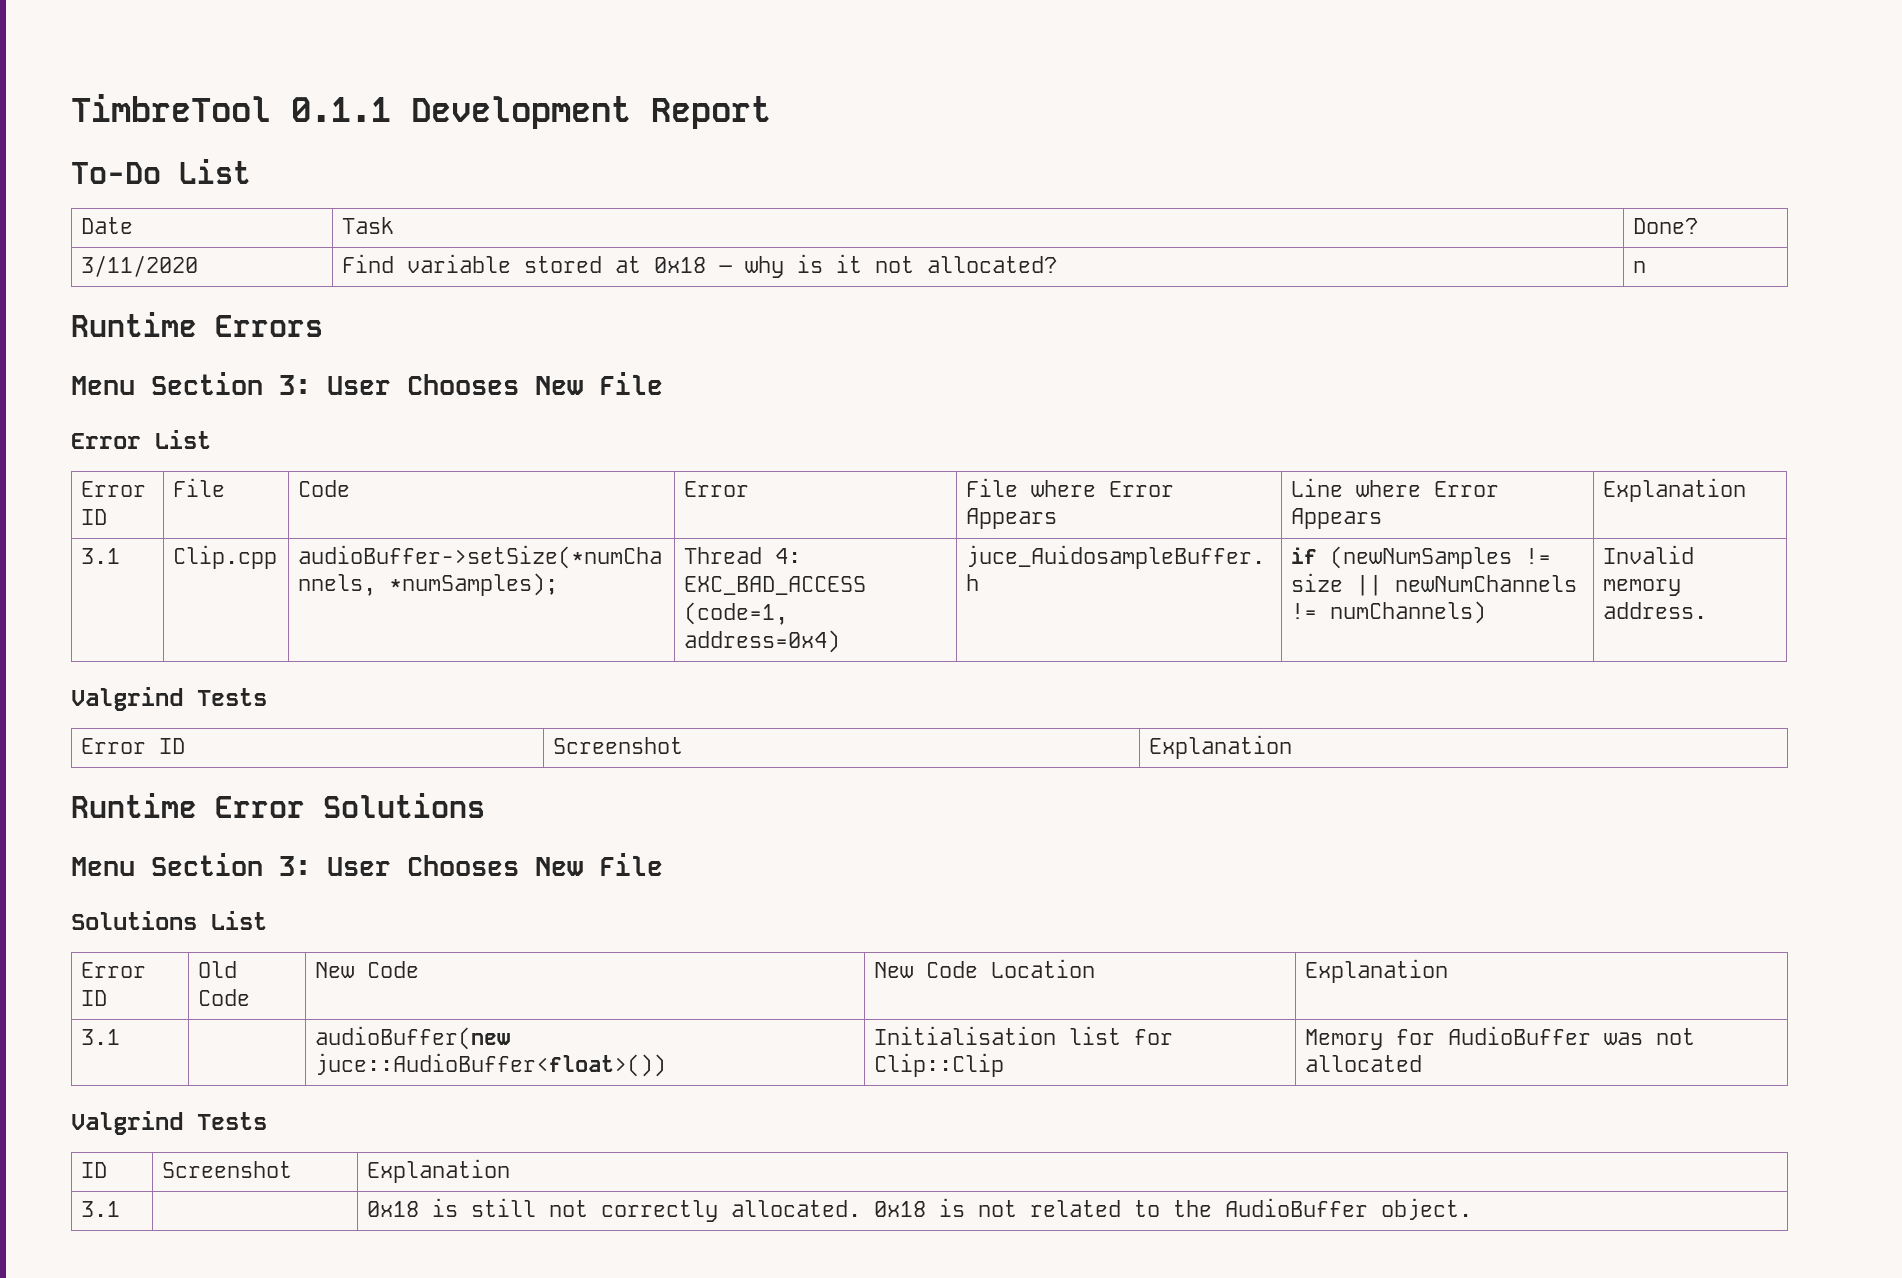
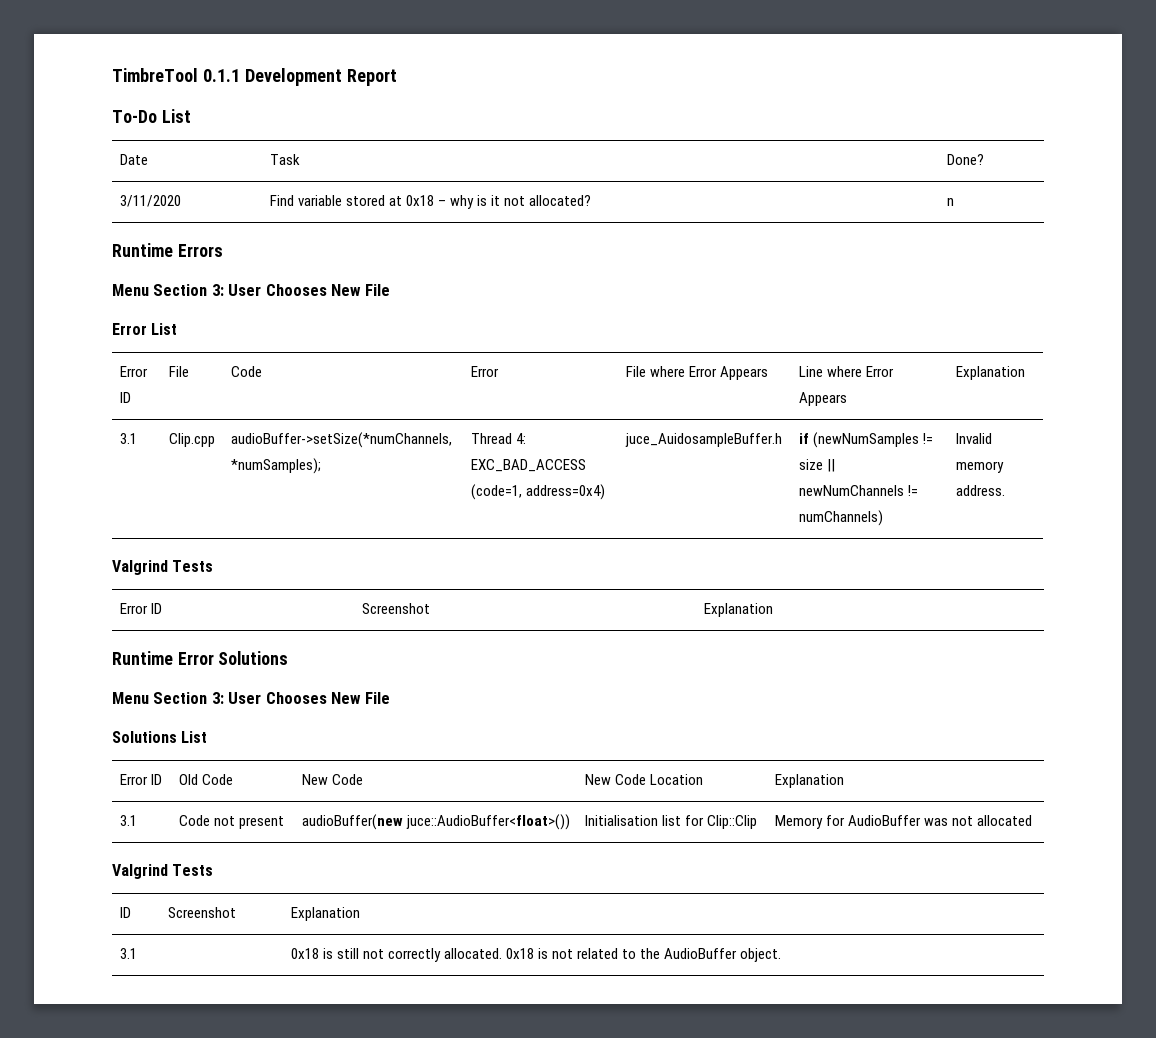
- 3.1 | | audioBuffer(new juce::AudioBuffer<float>()) | Initialisation list for Clip::Clip | Memory for AudioBuffer was not allocated
+ 3.1 | Code not present | audioBuffer(new juce::AudioBuffer<float>()) | Initialisation list for Clip::Clip | Memory for AudioBuffer was not allocated

